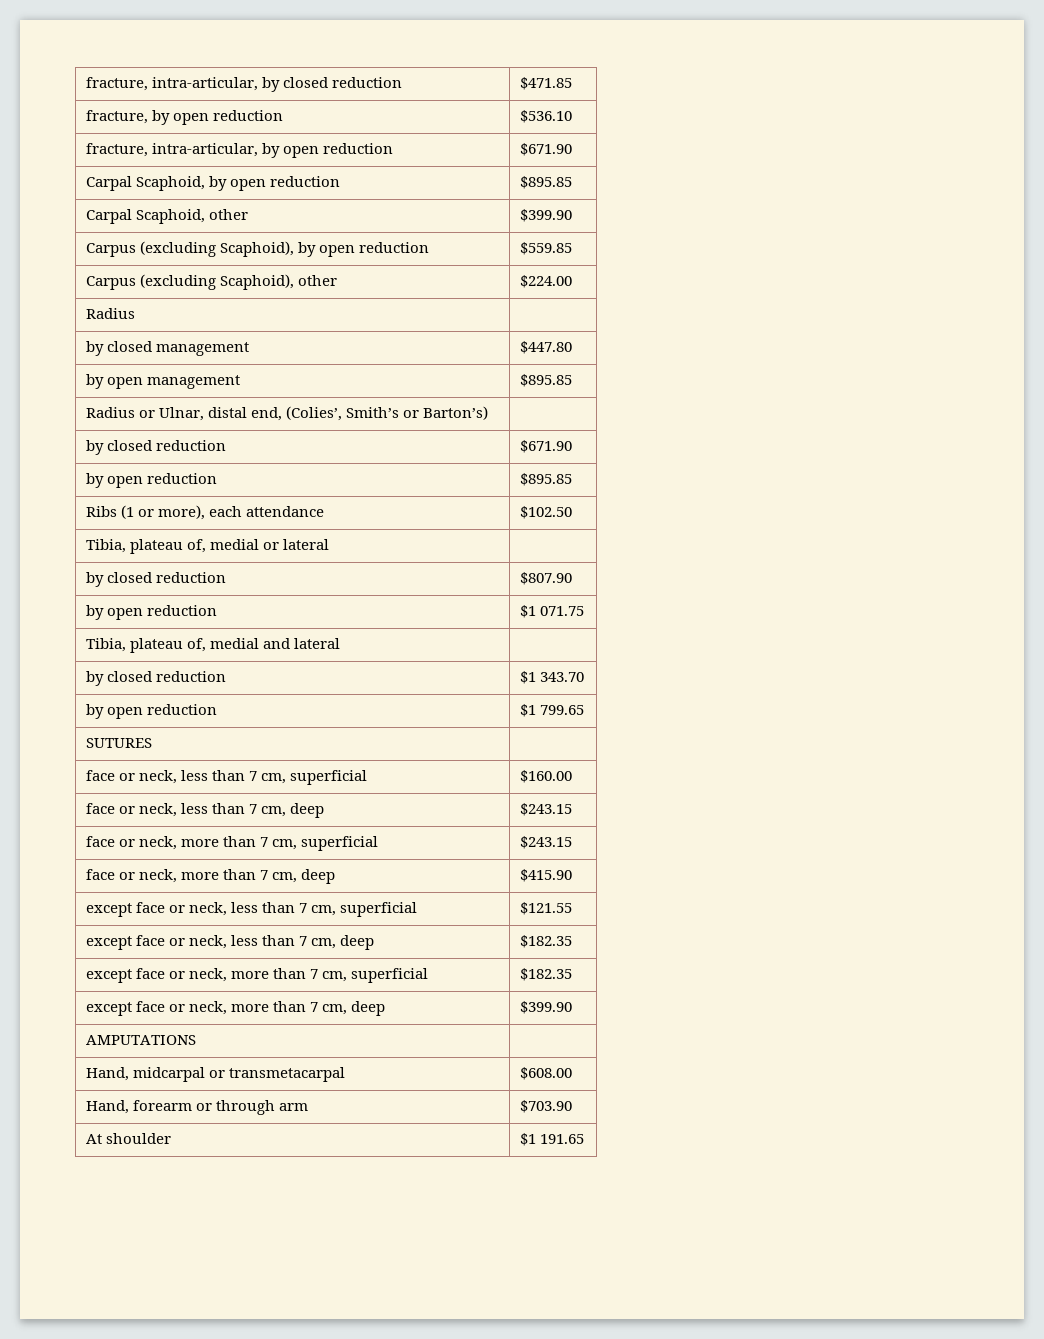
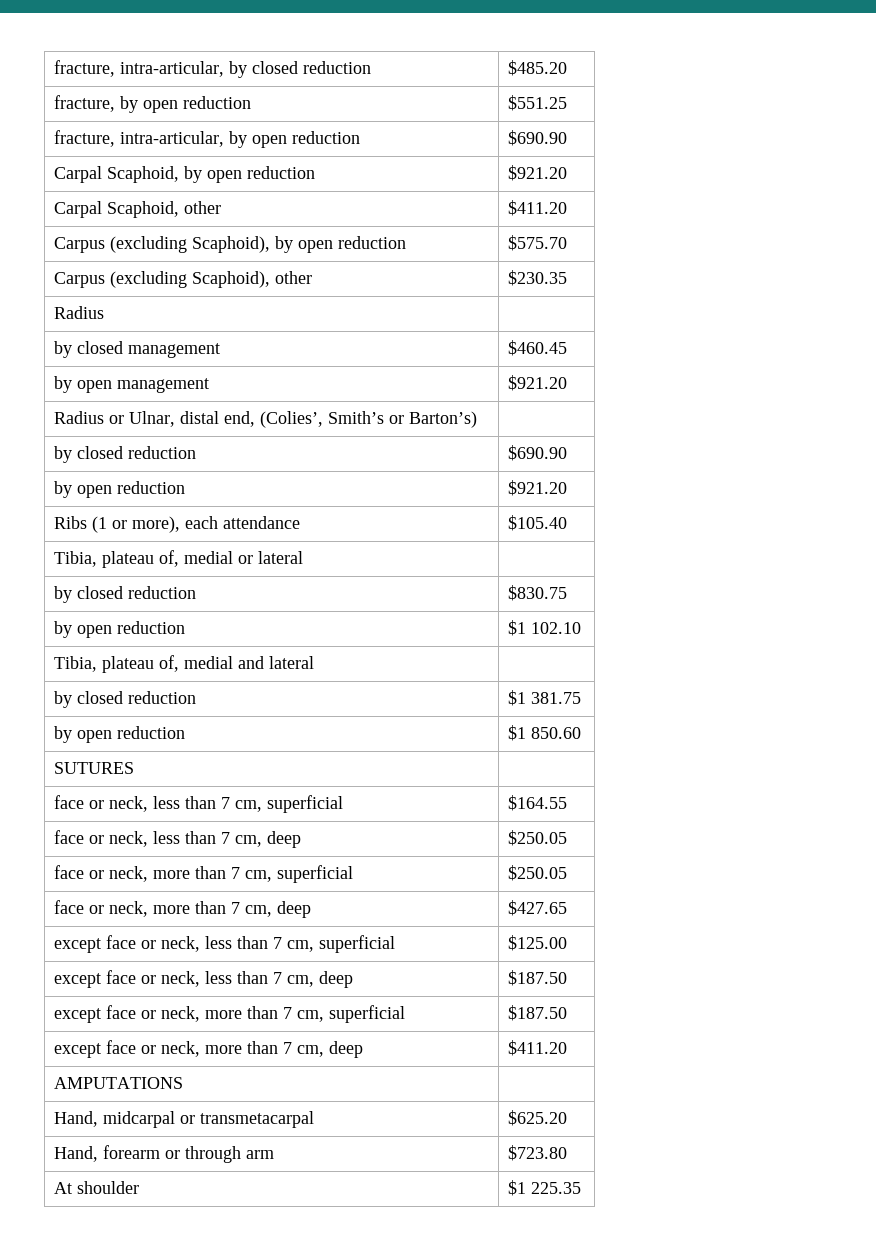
- fracture, intra-articular, by closed reduction | $471.85
+ fracture, intra-articular, by closed reduction | $485.20
- fracture, by open reduction | $536.10
+ fracture, by open reduction | $551.25
- fracture, intra-articular, by open reduction | $671.90
+ fracture, intra-articular, by open reduction | $690.90
- Carpal Scaphoid, by open reduction | $895.85
+ Carpal Scaphoid, by open reduction | $921.20
- Carpal Scaphoid, other | $399.90
+ Carpal Scaphoid, other | $411.20
- Carpus (excluding Scaphoid), by open reduction | $559.85
+ Carpus (excluding Scaphoid), by open reduction | $575.70
- Carpus (excluding Scaphoid), other | $224.00
+ Carpus (excluding Scaphoid), other | $230.35
- by closed management | $447.80
+ by closed management | $460.45
- by open management | $895.85
+ by open management | $921.20
- by closed reduction | $671.90
- by open reduction | $895.85
+ by closed reduction | $690.90
+ by open reduction | $921.20
- Ribs (1 or more), each attendance | $102.50
+ Ribs (1 or more), each attendance | $105.40
- by closed reduction | $807.90
- by open reduction | $1 071.75
+ by closed reduction | $830.75
+ by open reduction | $1 102.10
- by closed reduction | $1 343.70
- by open reduction | $1 799.65
+ by closed reduction | $1 381.75
+ by open reduction | $1 850.60
- face or neck, less than 7 cm, superficial | $160.00
- face or neck, less than 7 cm, deep | $243.15
- face or neck, more than 7 cm, superficial | $243.15
- face or neck, more than 7 cm, deep | $415.90
+ face or neck, less than 7 cm, superficial | $164.55
+ face or neck, less than 7 cm, deep | $250.05
+ face or neck, more than 7 cm, superficial | $250.05
+ face or neck, more than 7 cm, deep | $427.65
- except face or neck, less than 7 cm, superficial | $121.55
+ except face or neck, less than 7 cm, superficial | $125.00
- except face or neck, less than 7 cm, deep | $182.35
+ except face or neck, less than 7 cm, deep | $187.50
- except face or neck, more than 7 cm, superficial | $182.35
+ except face or neck, more than 7 cm, superficial | $187.50
- except face or neck, more than 7 cm, deep | $399.90
+ except face or neck, more than 7 cm, deep | $411.20
- Hand, midcarpal or transmetacarpal | $608.00
+ Hand, midcarpal or transmetacarpal | $625.20
- Hand, forearm or through arm | $703.90
+ Hand, forearm or through arm | $723.80
- At shoulder | $1 191.65
+ At shoulder | $1 225.35

